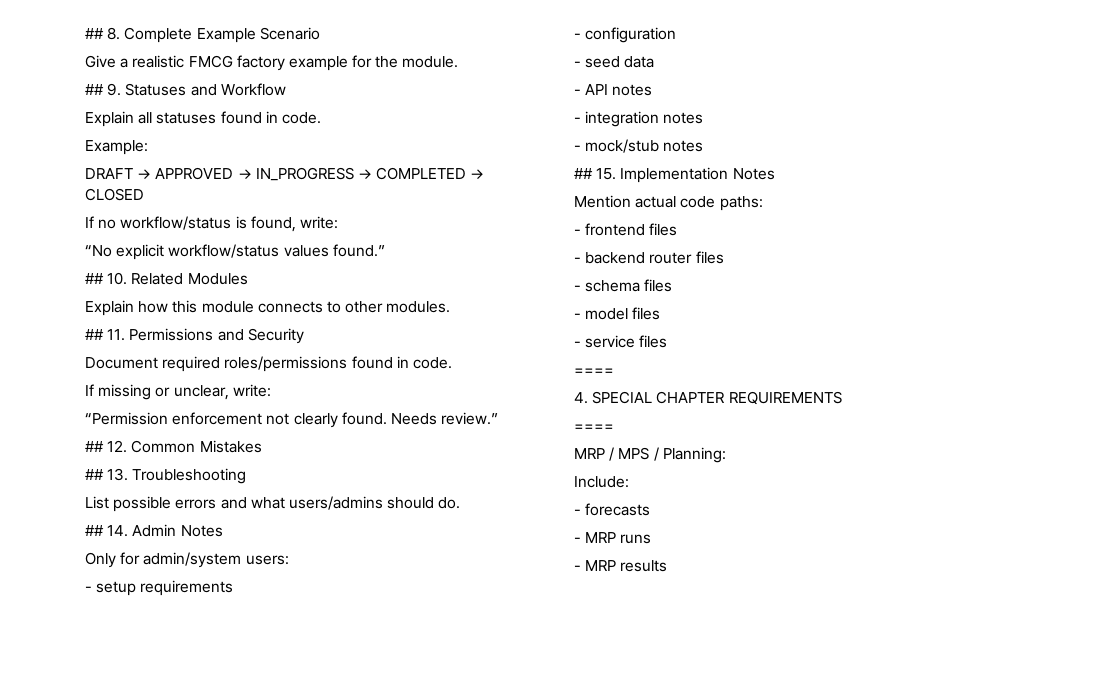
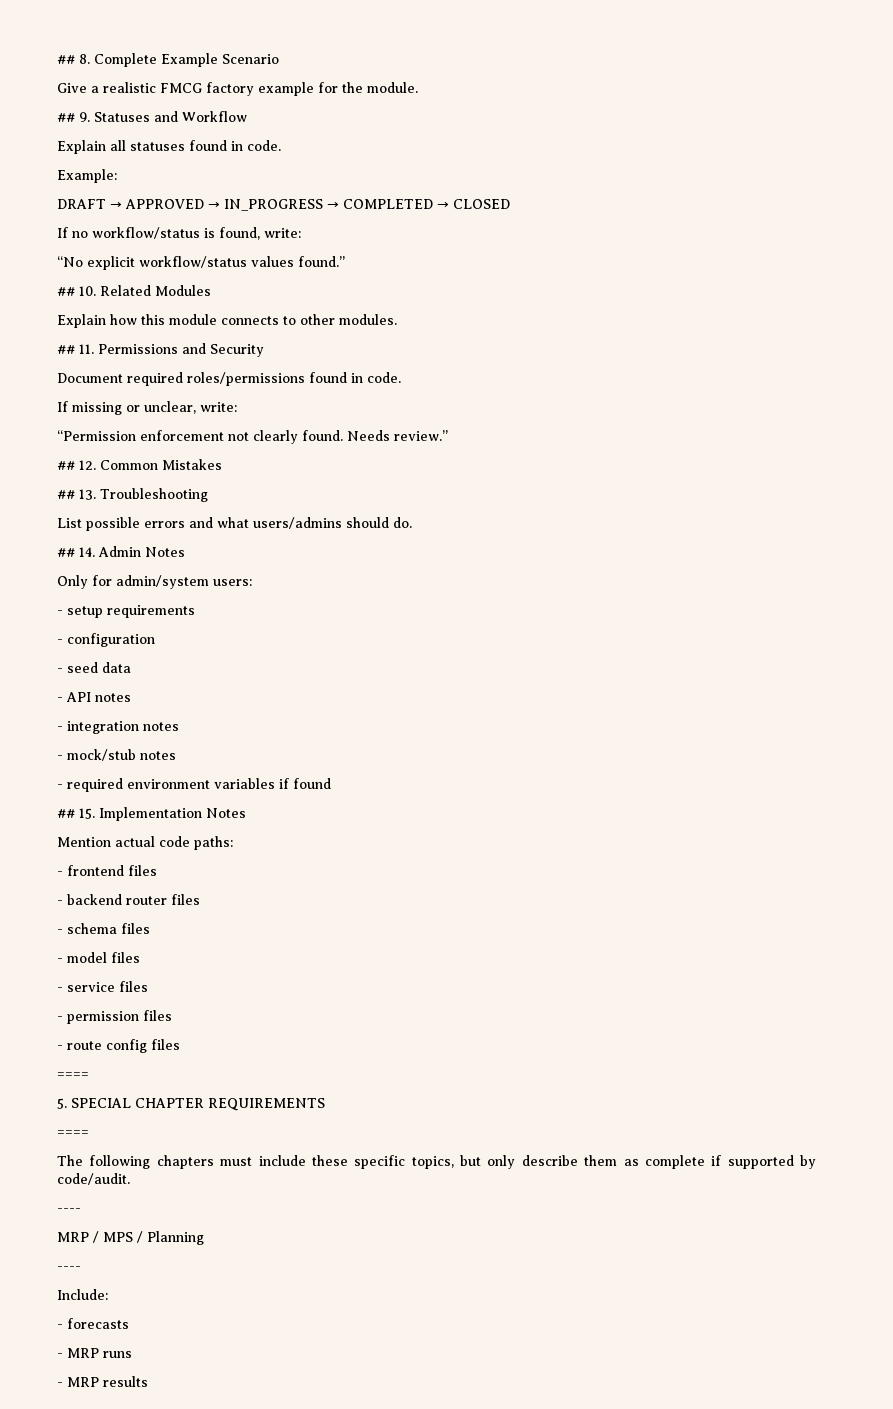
+ - required environment variables if found
  - service files
+ - permission files
+ - route config files
  ====
- 4. SPECIAL CHAPTER REQUIREMENTS
+ 5. SPECIAL CHAPTER REQUIREMENTS
+ The following chapters must include these specific topics, but only describe them as complete if supported by code/audit.
+ ----
- MRP / MPS / Planning:
+ MRP / MPS / Planning
+ ----

